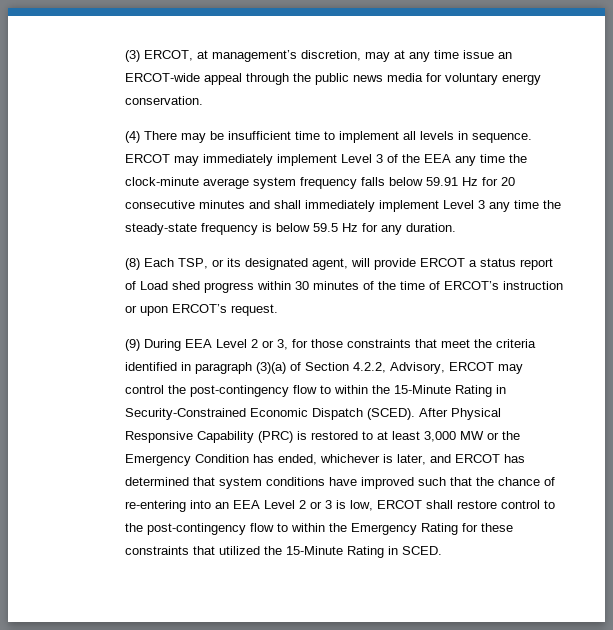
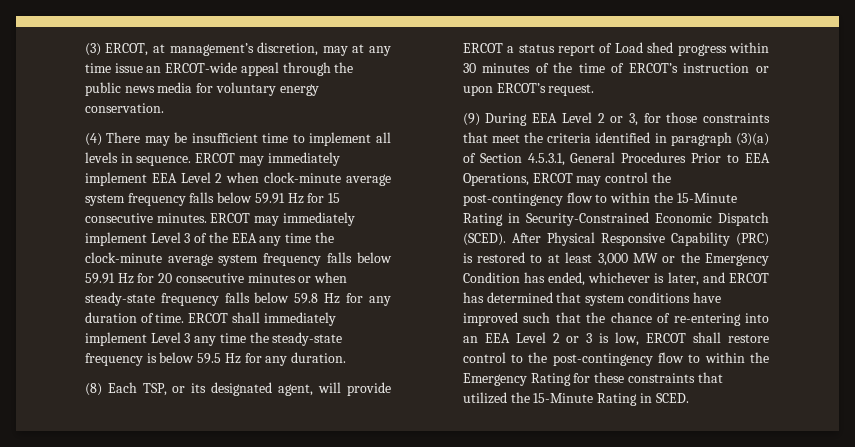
- ERCOT may immediately implement Level 3 of the EEA any time the clock-minute average system frequency falls below 59.91 Hz for 20 consecutive minutes and shall immediately implement Level 3 any time the steady-state frequency is below 59.5 Hz for any duration.
+ ERCOT may immediately implement EEA Level 2 when clock-minute average system frequency falls below 59.91 Hz for 15 consecutive minutes. ERCOT may immediately implement Level 3 of the EEA any time the clock-minute average system frequency falls below 59.91 Hz for 20 consecutive minutes or when steady-state frequency falls below 59.8 Hz for any duration of time. ERCOT shall immediately implement Level 3 any time the steady-state frequency is below 59.5 Hz for any duration.
- (9) During EEA Level 2 or 3, for those constraints that meet the criteria identified in paragraph (3)(a) of Section 4.2.2, Advisory, ERCOT may control the post-contingency flow to within the 15-Minute Rating in Security-Constrained Economic Dispatch (SCED).
+ (9) During EEA Level 2 or 3, for those constraints that meet the criteria identified in paragraph (3)(a) of Section 4.5.3.1, General Procedures Prior to EEA Operations, ERCOT may control the post-contingency flow to within the 15-Minute Rating in Security-Constrained Economic Dispatch (SCED).

